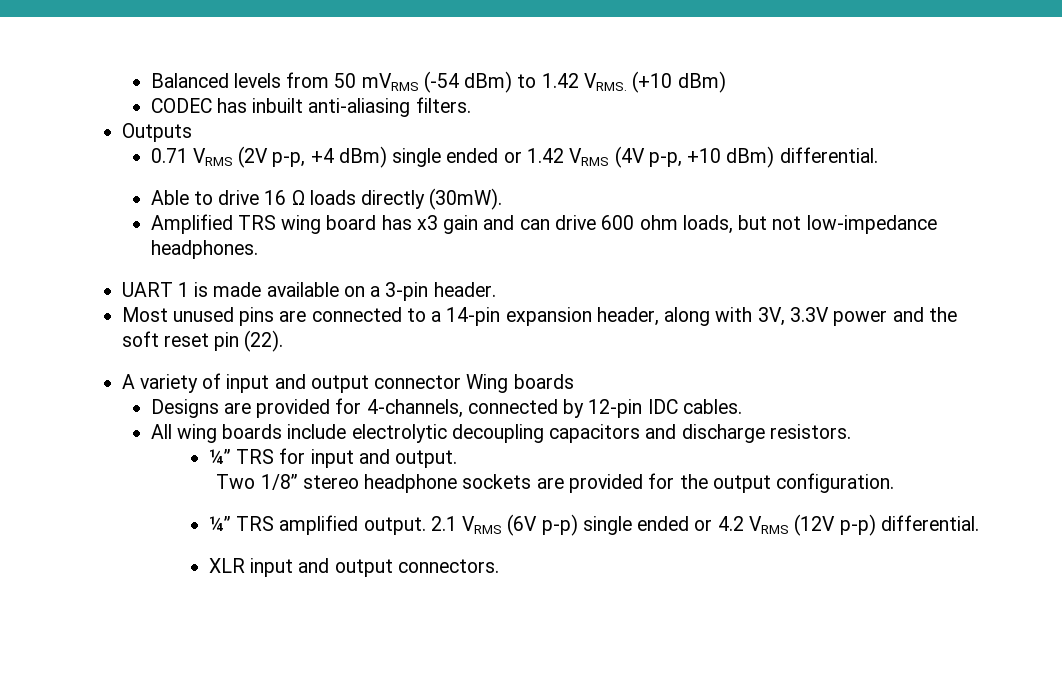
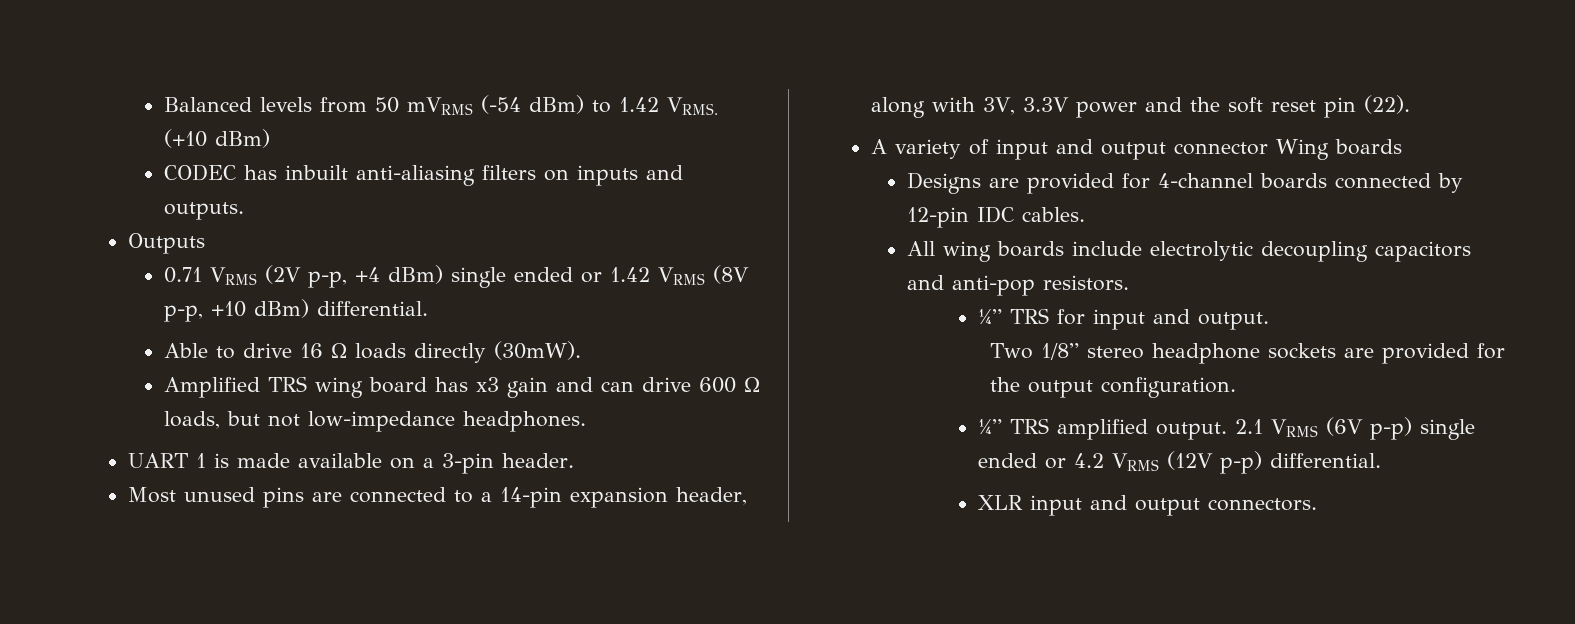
- CODEC has inbuilt anti-aliasing filters.
+ CODEC has inbuilt anti-aliasing filters on inputs and outputs.
- 0.71 VRMS (2V p-p, +4 dBm) single ended or 1.42 VRMS (4V p-p, +10 dBm) differential.
+ 0.71 VRMS (2V p-p, +4 dBm) single ended or 1.42 VRMS (8V p-p, +10 dBm) differential.
- Amplified TRS wing board has x3 gain and can drive 600 ohm loads, but not low-impedance headphones.
+ Amplified TRS wing board has x3 gain and can drive 600 Ω loads, but not low-impedance headphones.
- Designs are provided for 4-channels, connected by 12-pin IDC cables.
+ Designs are provided for 4-channel boards connected by 12-pin IDC cables.
- All wing boards include electrolytic decoupling capacitors and discharge resistors.
+ All wing boards include electrolytic decoupling capacitors and anti-pop resistors.

